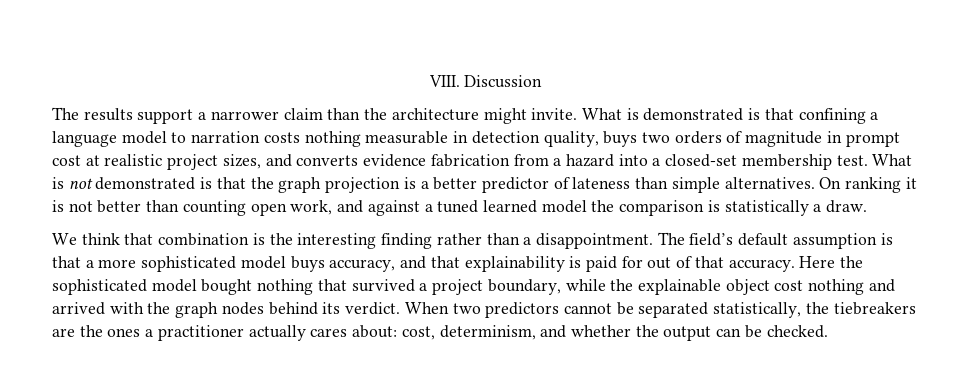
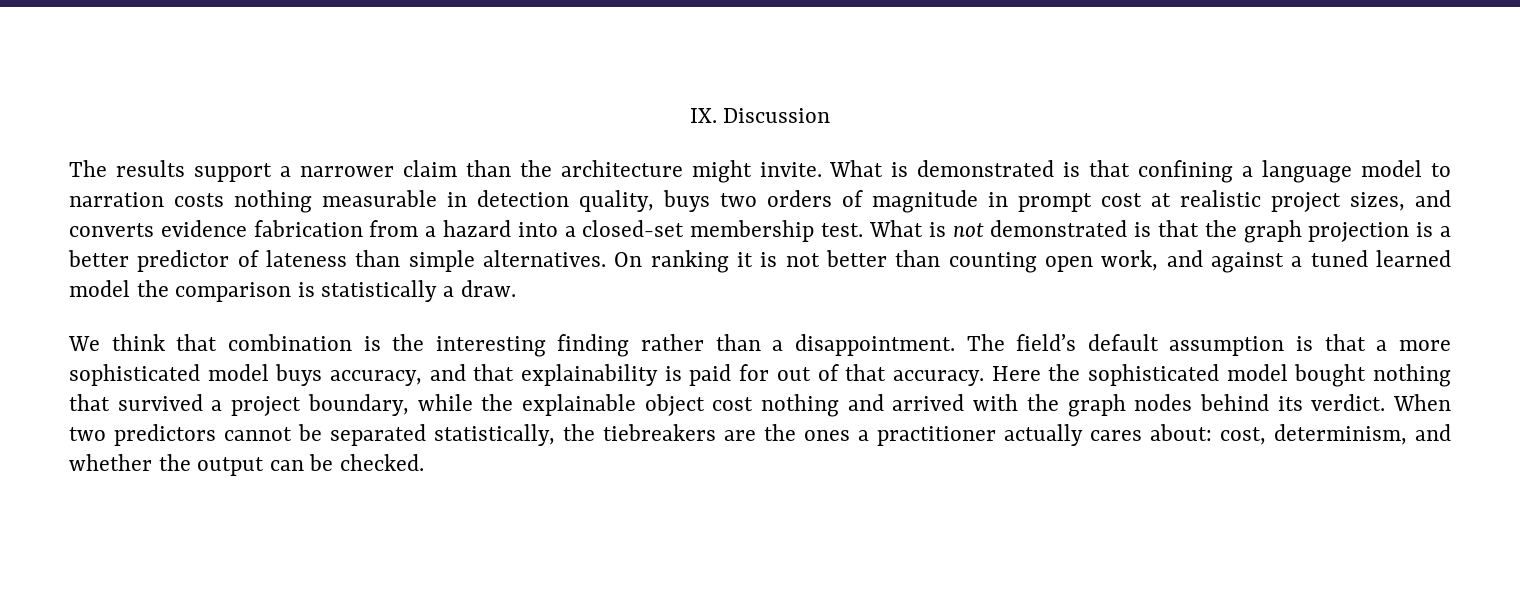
- VIII. Discussion
+ IX. Discussion

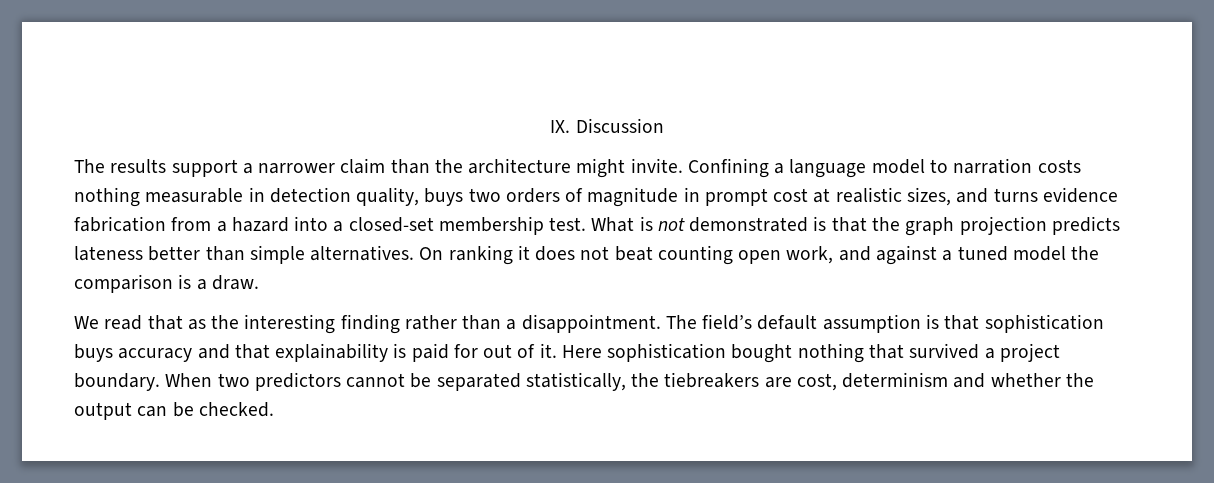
- What is demonstrated is that confining a language model to narration costs nothing measurable in detection quality, buys two orders of magnitude in prompt cost at realistic project sizes, and converts evidence fabrication from a hazard into a closed-set membership test.
+ Confining a language model to narration costs nothing measurable in detection quality, buys two orders of magnitude in prompt cost at realistic sizes, and turns evidence fabrication from a hazard into a closed-set membership test.
- What is not demonstrated is that the graph projection is a better predictor of lateness than simple alternatives.
+ What is not demonstrated is that the graph projection predicts lateness better than simple alternatives.
- On ranking it is not better than counting open work, and against a tuned learned model the comparison is statistically a draw.
+ On ranking it does not beat counting open work, and against a tuned model the comparison is a draw.
- We think that combination is the interesting finding rather than a disappointment.
+ We read that as the interesting finding rather than a disappointment.
- The field’s default assumption is that a more sophisticated model buys accuracy, and that explainability is paid for out of that accuracy. Here the sophisticated model bought nothing that survived a project boundary, while the explainable object cost nothing and arrived with the graph nodes behind its verdict.
+ The field’s default assumption is that sophistication buys accuracy and that explainability is paid for out of it. Here sophistication bought nothing that survived a project boundary.
- When two predictors cannot be separated statistically, the tiebreakers are the ones a practitioner actually cares about: cost, determinism, and whether the output can be checked.
+ When two predictors cannot be separated statistically, the tiebreakers are cost, determinism and whether the output can be checked.

